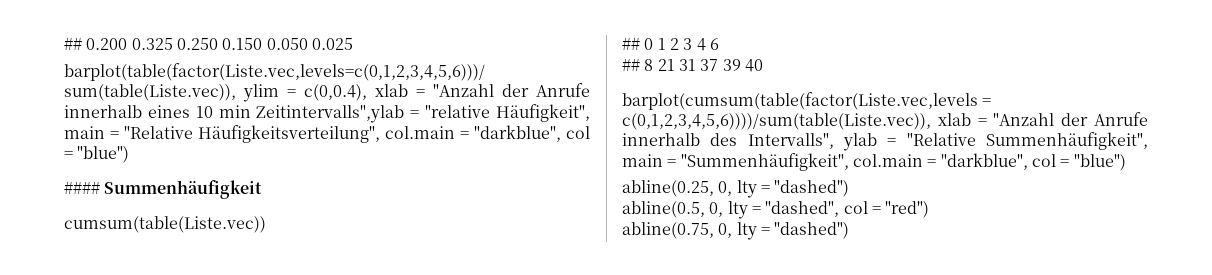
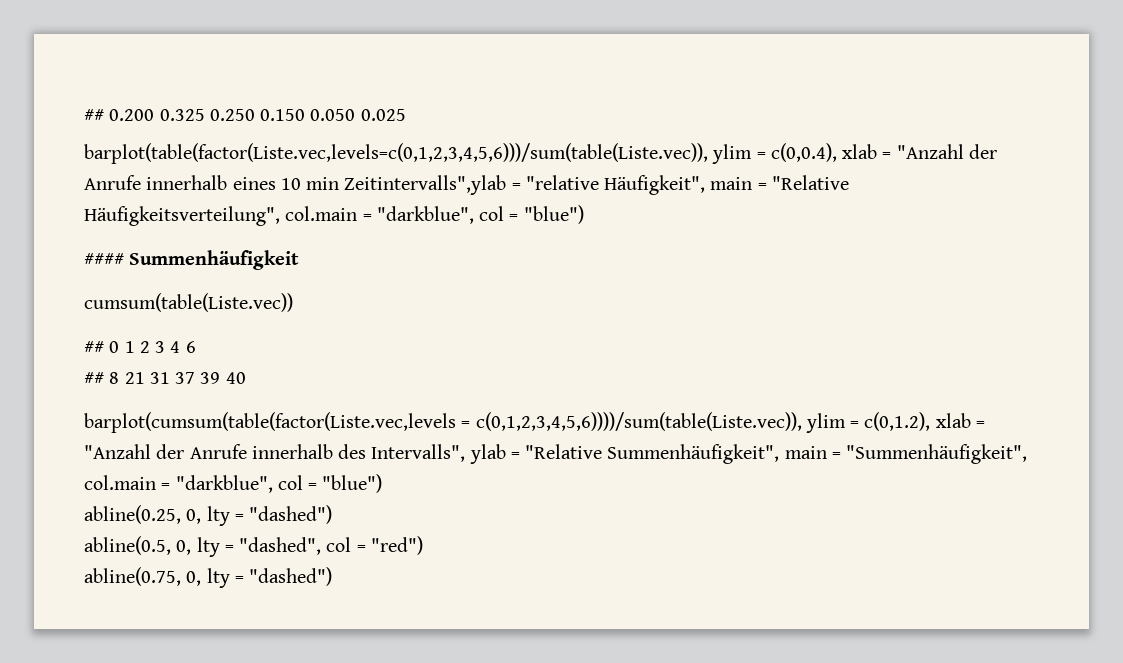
- barplot(cumsum(table(factor(Liste.vec,levels = c(0,1,2,3,4,5,6))))/sum(table(Liste.vec)), xlab = "Anzahl der Anrufe innerhalb des Intervalls", ylab = "Relative Summenhäufigkeit", main = "Summenhäufigkeit", col.main = "darkblue", col = "blue")
+ barplot(cumsum(table(factor(Liste.vec,levels = c(0,1,2,3,4,5,6))))/sum(table(Liste.vec)), ylim = c(0,1.2), xlab = "Anzahl der Anrufe innerhalb des Intervalls", ylab = "Relative Summenhäufigkeit", main = "Summenhäufigkeit", col.main = "darkblue", col = "blue")

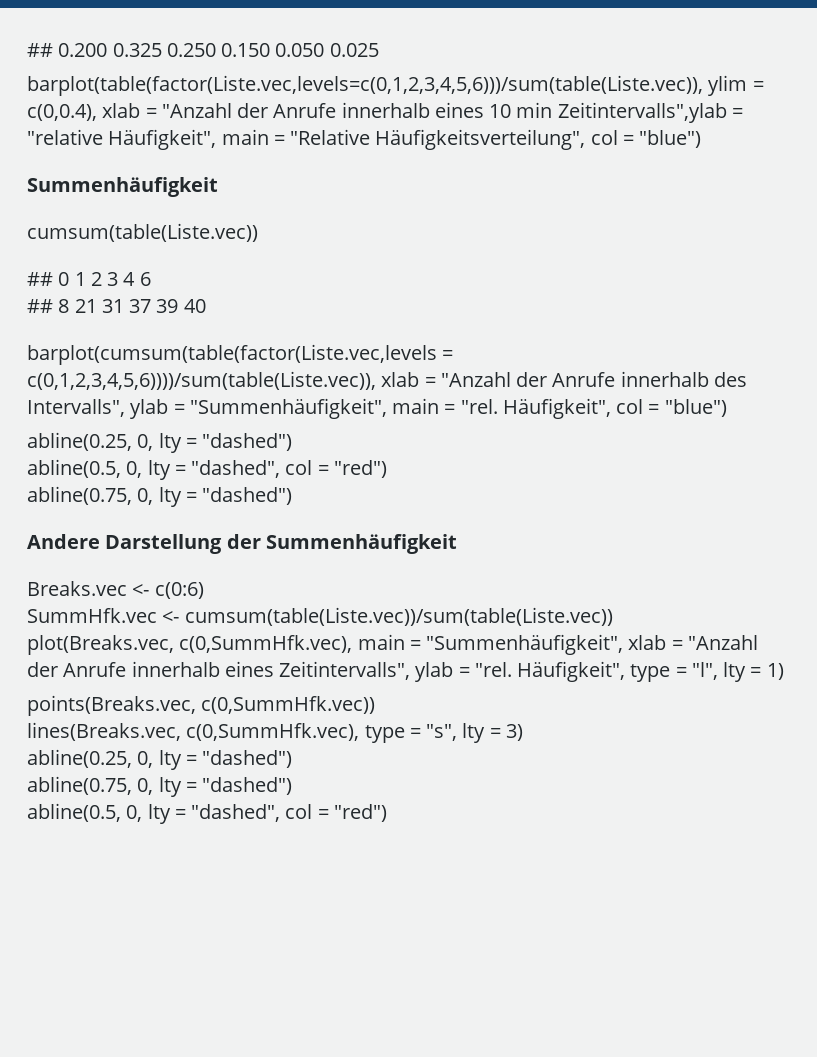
- barplot(table(factor(Liste.vec,levels=c(0,1,2,3,4,5,6)))/sum(table(Liste.vec)), ylim = c(0,0.4), xlab = "Anzahl der Anrufe innerhalb eines 10 min Zeitintervalls",ylab = "relative Häufigkeit", main = "Relative Häufigkeitsverteilung", col.main = "darkblue", col = "blue")
- #### Summenhäufigkeit
+ barplot(table(factor(Liste.vec,levels=c(0,1,2,3,4,5,6)))/sum(table(Liste.vec)), ylim = c(0,0.4), xlab = "Anzahl der Anrufe innerhalb eines 10 min Zeitintervalls",ylab = "relative Häufigkeit", main = "Relative Häufigkeitsverteilung", col = "blue")
+ Summenhäufigkeit
- barplot(cumsum(table(factor(Liste.vec,levels = c(0,1,2,3,4,5,6))))/sum(table(Liste.vec)), ylim = c(0,1.2), xlab = "Anzahl der Anrufe innerhalb des Intervalls", ylab = "Relative Summenhäufigkeit", main = "Summenhäufigkeit", col.main = "darkblue", col = "blue")
+ barplot(cumsum(table(factor(Liste.vec,levels = c(0,1,2,3,4,5,6))))/sum(table(Liste.vec)), xlab = "Anzahl der Anrufe innerhalb des Intervalls", ylab = "Summenhäufigkeit", main = "rel. Häufigkeit", col = "blue")
+ Andere Darstellung der Summenhäufigkeit
+ Breaks.vec <- c(0:6)
+ SummHfk.vec <- cumsum(table(Liste.vec))/sum(table(Liste.vec))
+ plot(Breaks.vec, c(0,SummHfk.vec), main = "Summenhäufigkeit", xlab = "Anzahl der Anrufe innerhalb eines Zeitintervalls", ylab = "rel. Häufigkeit", type = "l", lty = 1)
+ points(Breaks.vec, c(0,SummHfk.vec))
+ lines(Breaks.vec, c(0,SummHfk.vec), type = "s", lty = 3)
+ abline(0.25, 0, lty = "dashed")
+ abline(0.75, 0, lty = "dashed")
+ abline(0.5, 0, lty = "dashed", col = "red")

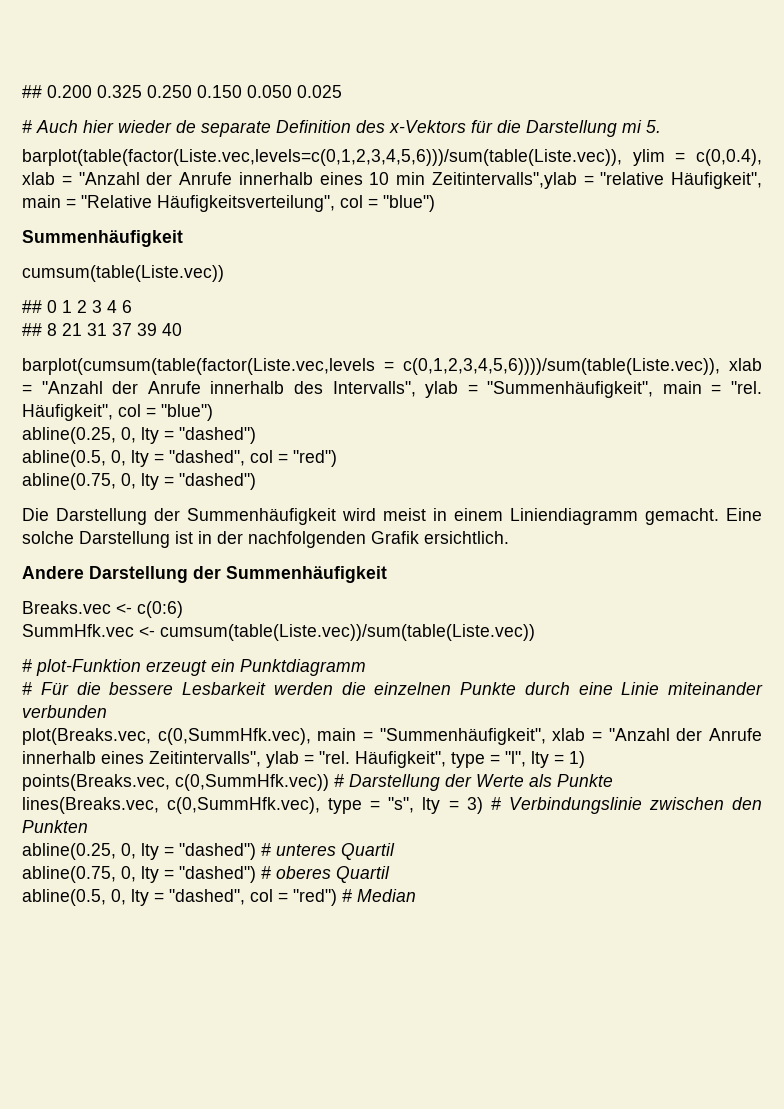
+ # Auch hier wieder de separate Definition des x-Vektors für die Darstellung mi 5.
+ Die Darstellung der Summenhäufigkeit wird meist in einem Liniendiagramm gemacht. Eine solche Darstellung ist in der nachfolgenden Grafik ersichtlich.
+ # plot-Funktion erzeugt ein Punktdiagramm
+ # Für die bessere Lesbarkeit werden die einzelnen Punkte durch eine Linie miteinander verbunden
- points(Breaks.vec, c(0,SummHfk.vec))
+ points(Breaks.vec, c(0,SummHfk.vec)) # Darstellung der Werte als Punkte
- lines(Breaks.vec, c(0,SummHfk.vec), type = "s", lty = 3)
- abline(0.25, 0, lty = "dashed")
- abline(0.75, 0, lty = "dashed")
- abline(0.5, 0, lty = "dashed", col = "red")
+ lines(Breaks.vec, c(0,SummHfk.vec), type = "s", lty = 3) # Verbindungslinie zwischen den Punkten
+ abline(0.25, 0, lty = "dashed") # unteres Quartil
+ abline(0.75, 0, lty = "dashed") # oberes Quartil
+ abline(0.5, 0, lty = "dashed", col = "red") # Median

